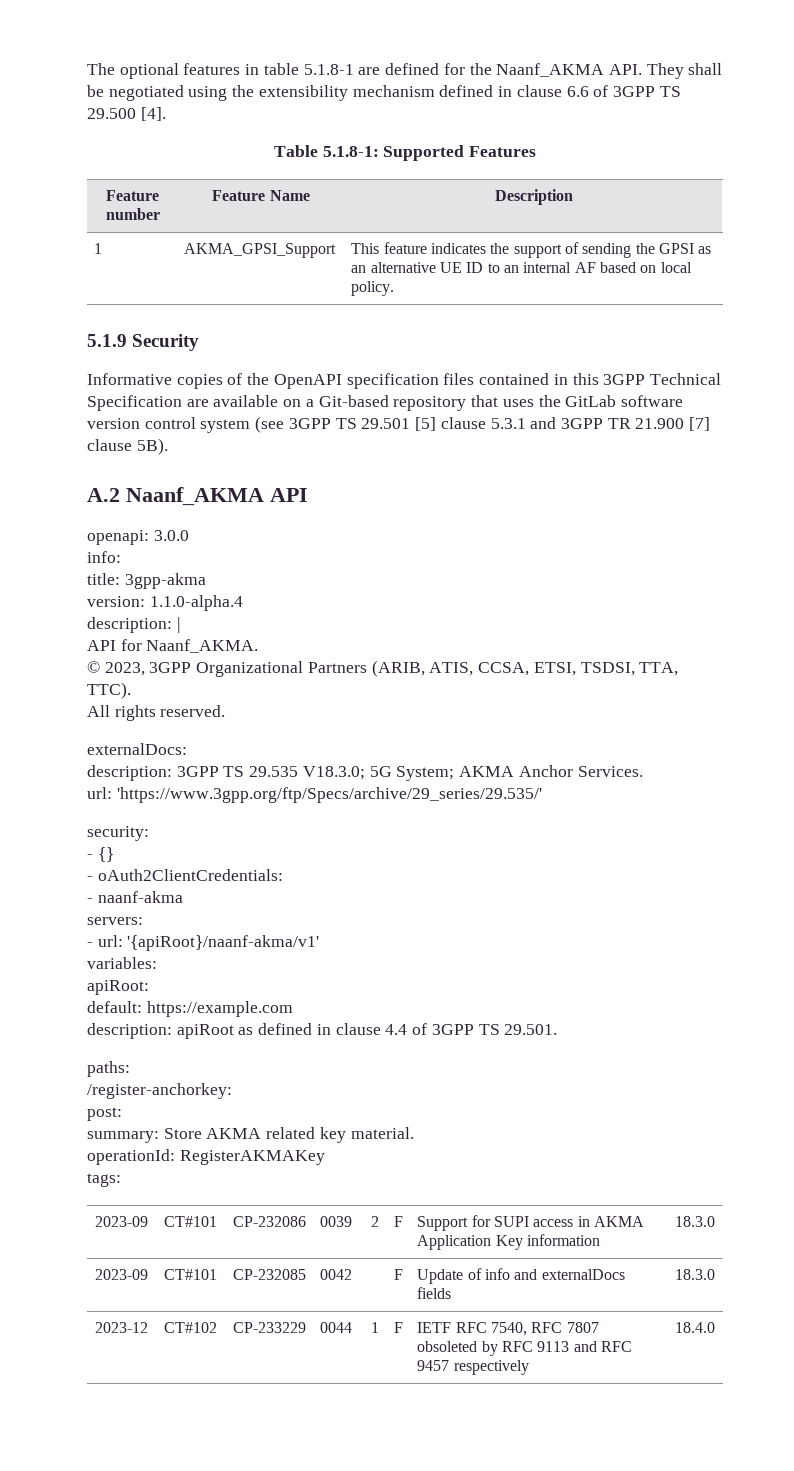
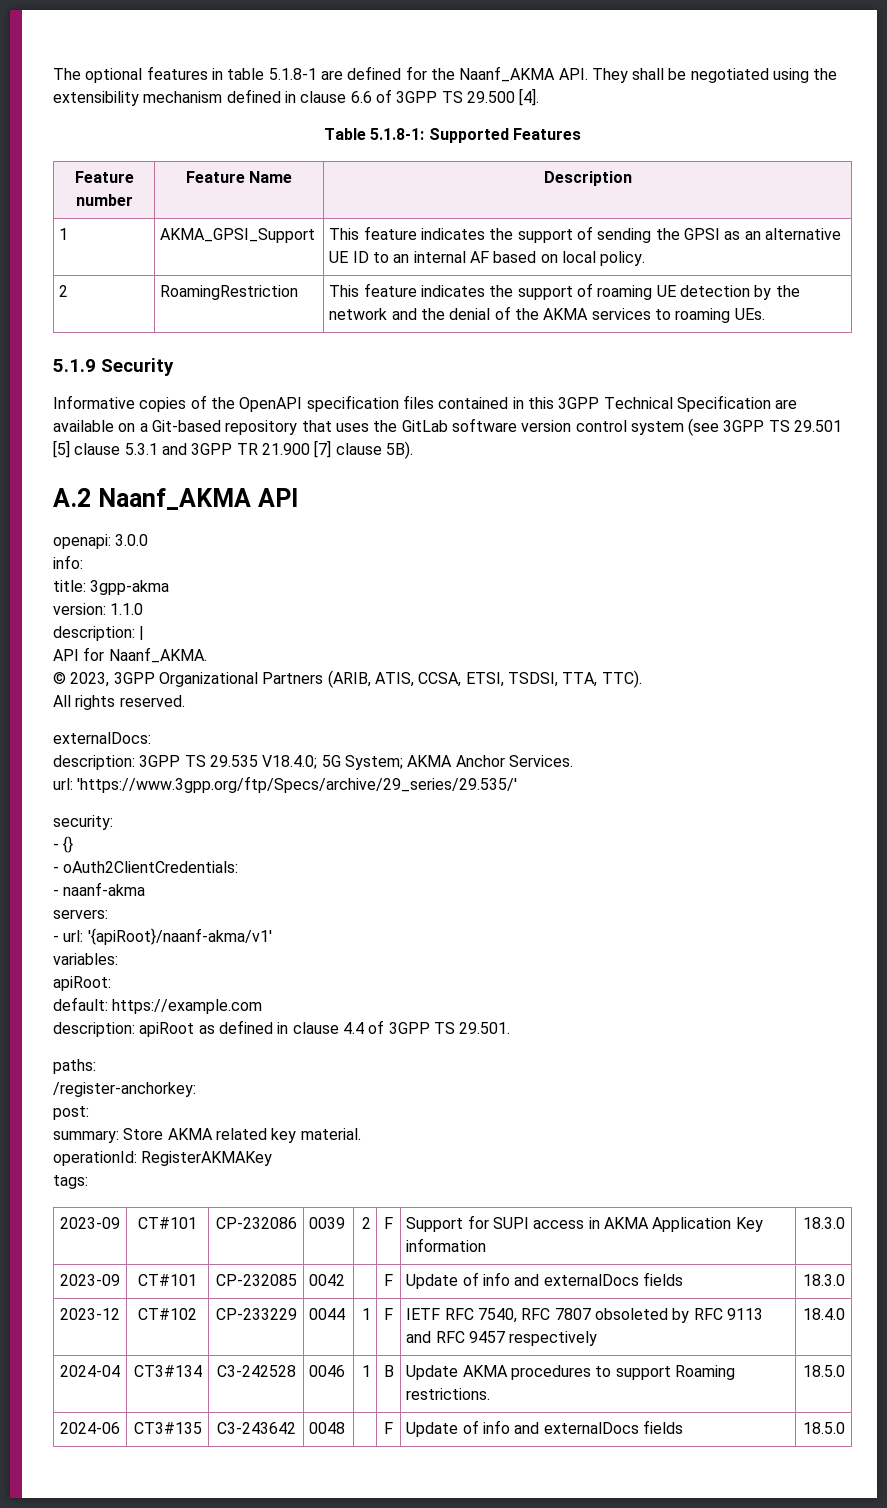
+ 2 | RoamingRestriction | This feature indicates the support of roaming UE detection by the network and the denial of the AKMA services to roaming UEs.
- version: 1.1.0-alpha.4
+ version: 1.1.0
- description: 3GPP TS 29.535 V18.3.0; 5G System; AKMA Anchor Services.
+ description: 3GPP TS 29.535 V18.4.0; 5G System; AKMA Anchor Services.
+ 2024-04 | CT3#134 | C3-242528 | 0046 | 1 | B | Update AKMA procedures to support Roaming restrictions. | 18.5.0
+ 2024-06 | CT3#135 | C3-243642 | 0048 | | F | Update of info and externalDocs fields | 18.5.0

